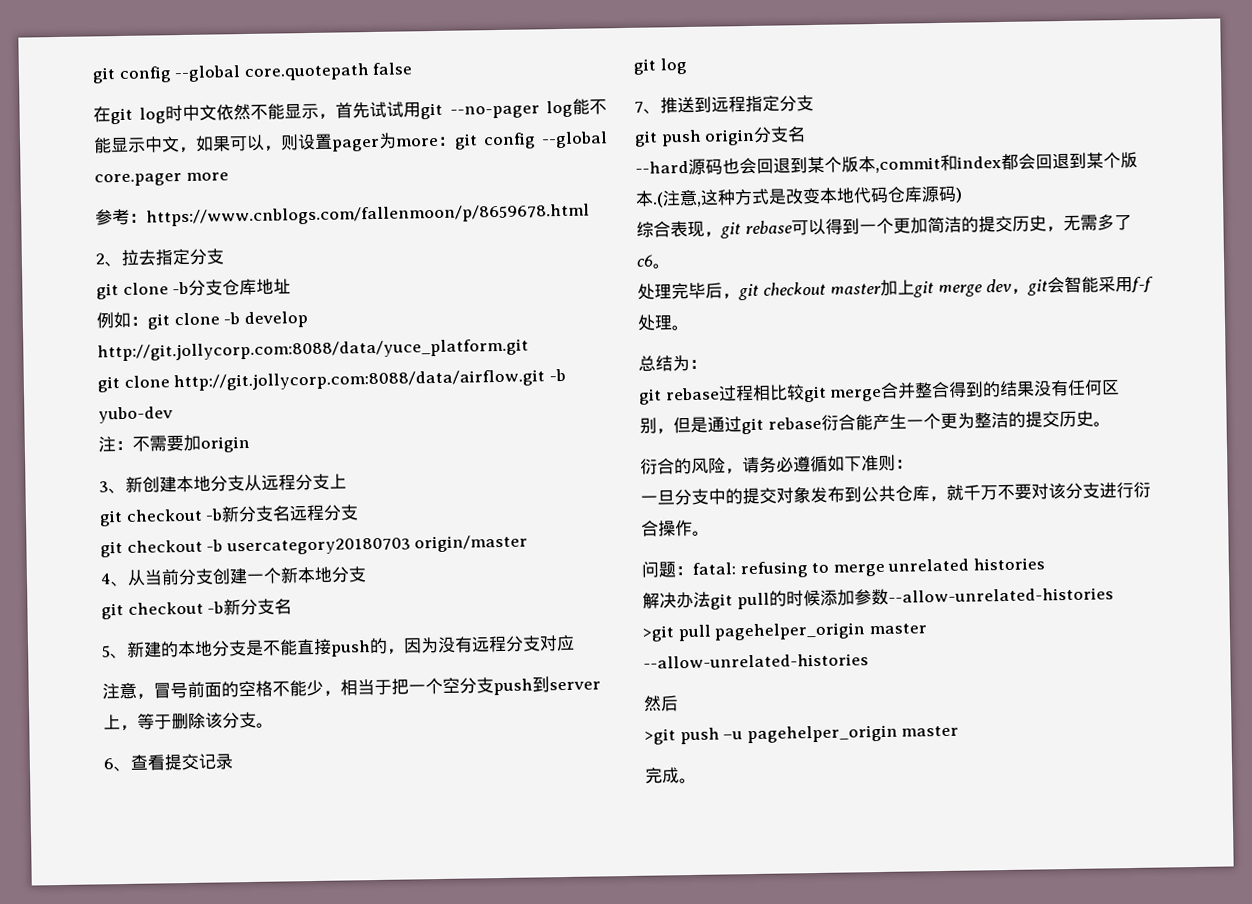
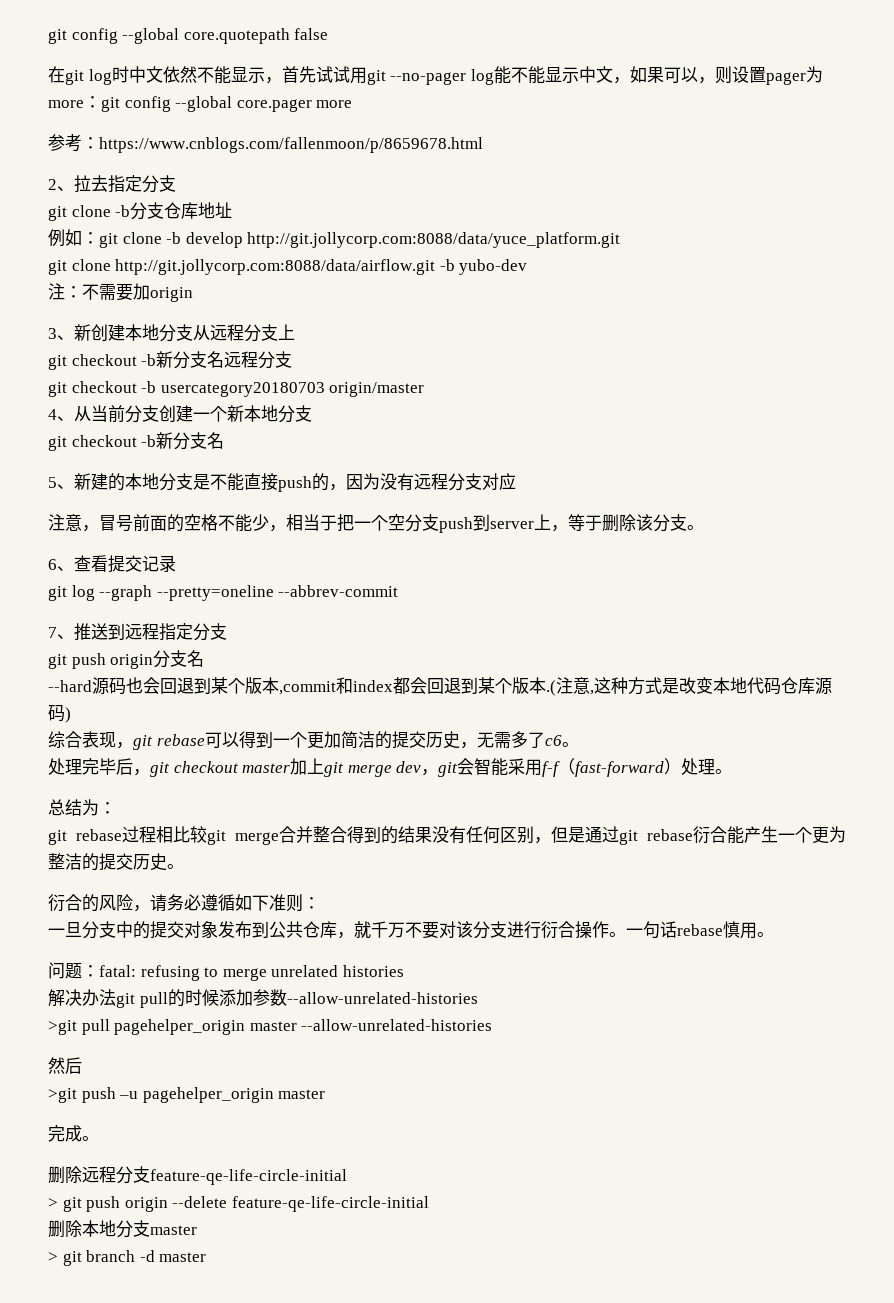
  6、查看提交记录
- git log
+ git log --graph --pretty=oneline --abbrev-commit
- 处理完毕后，git checkout master加上git merge dev，git会智能采用f-f处理。
+ 处理完毕后，git checkout master加上git merge dev，git会智能采用f-f（fast-forward）处理。
+ 一句话rebase慎用。
+ 删除远程分支feature-qe-life-circle-initial
+ > git push origin --delete feature-qe-life-circle-initial
+ 删除本地分支master
+ > git branch -d master

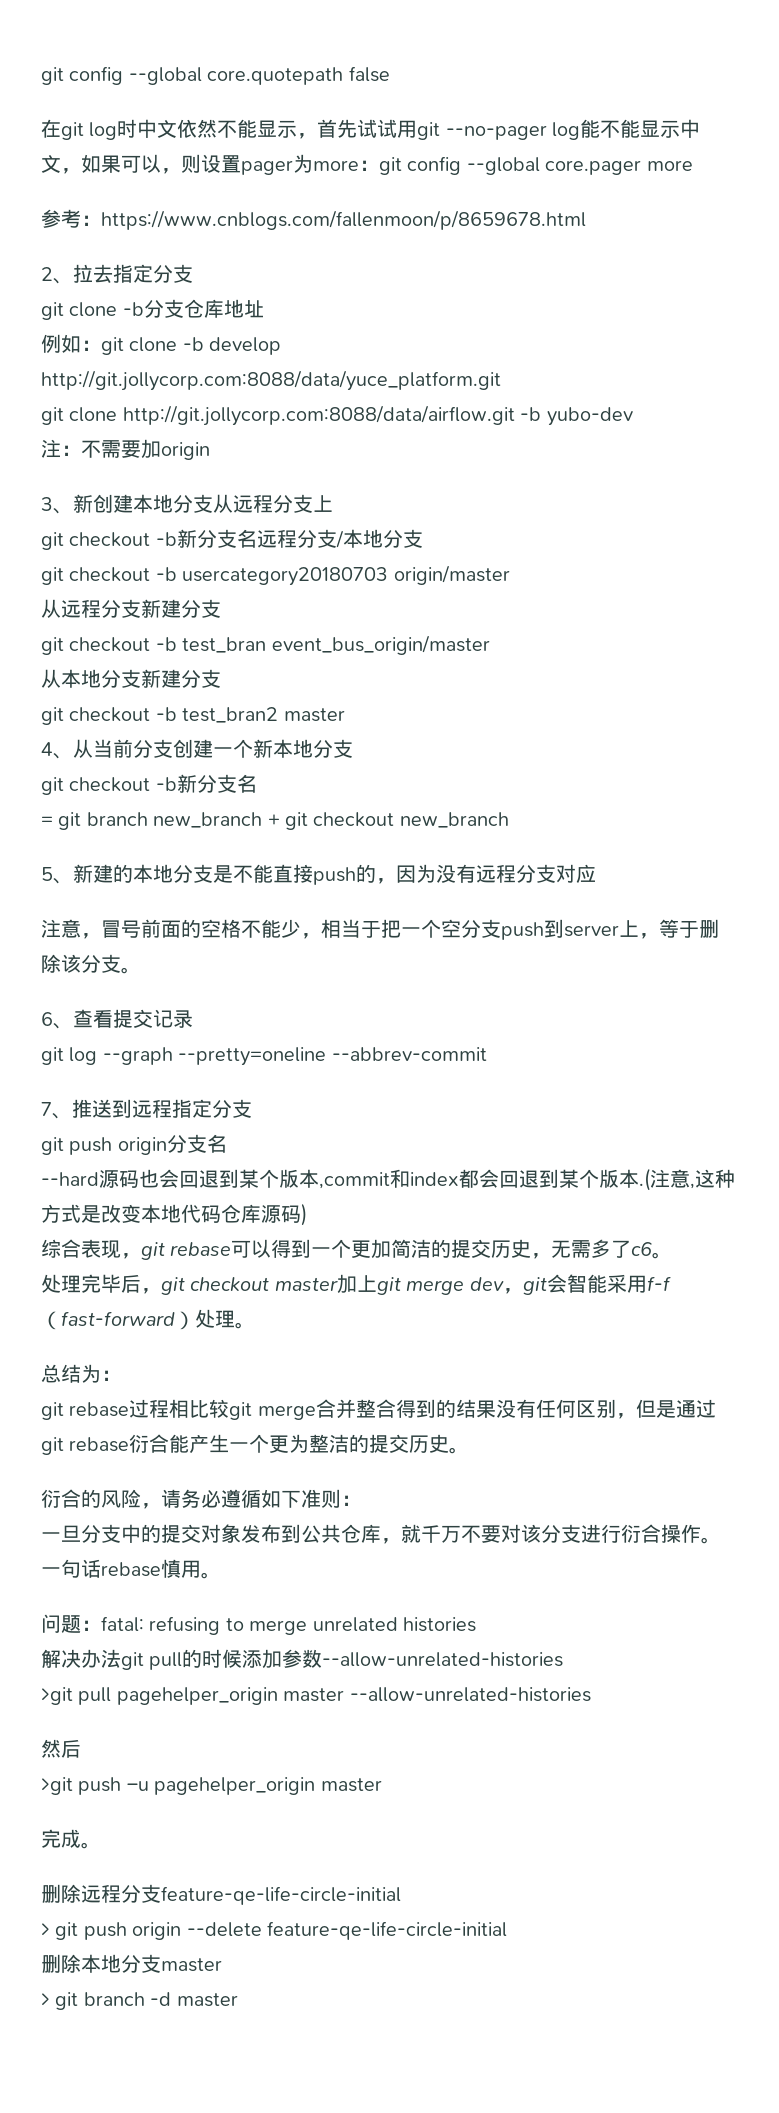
- git checkout -b新分支名远程分支
+ git checkout -b新分支名远程分支/本地分支
+ 从远程分支新建分支
+ git checkout -b test_bran event_bus_origin/master
+ 从本地分支新建分支
+ git checkout -b test_bran2 master
+ = git branch new_branch + git checkout new_branch

